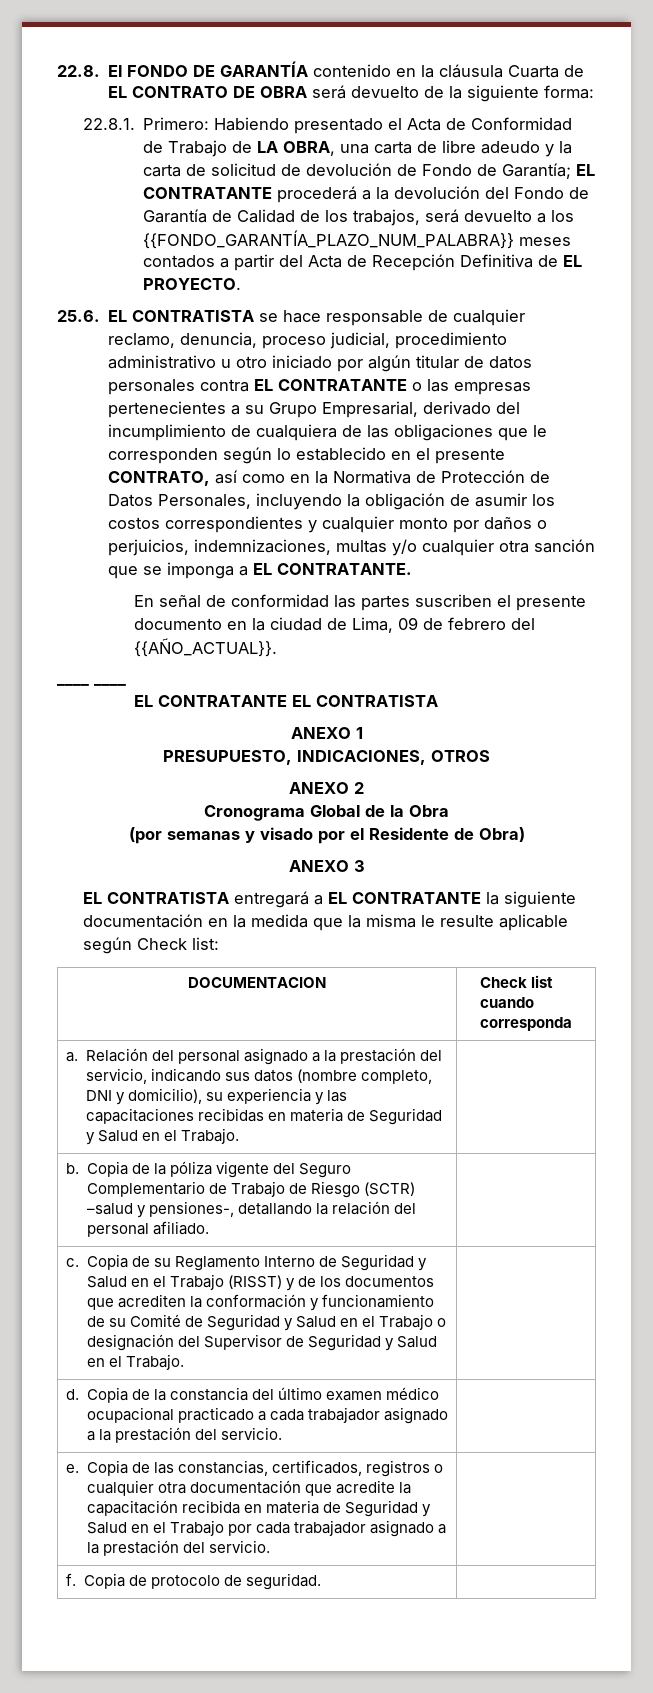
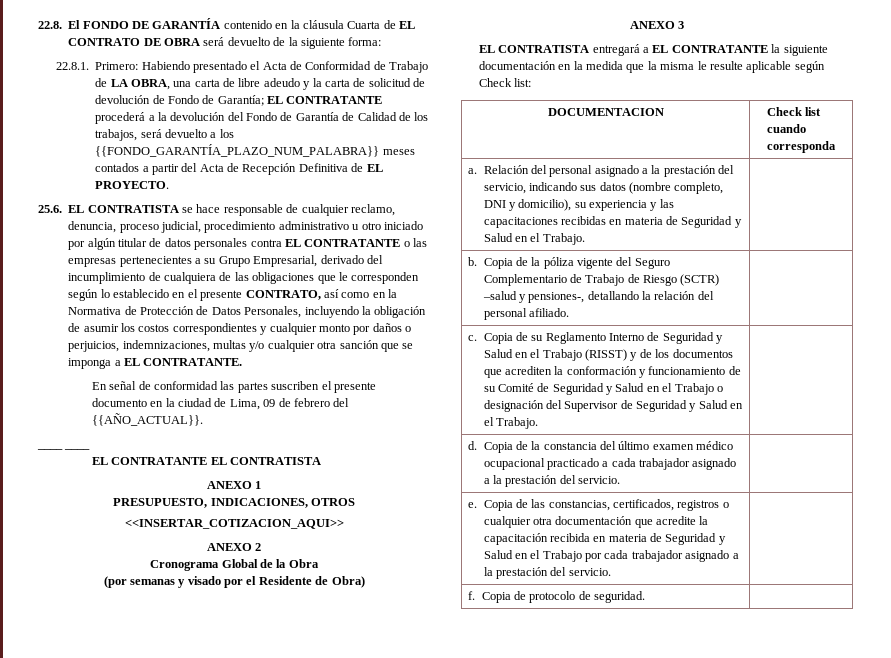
+ <<INSERTAR_COTIZACION_AQUI>>

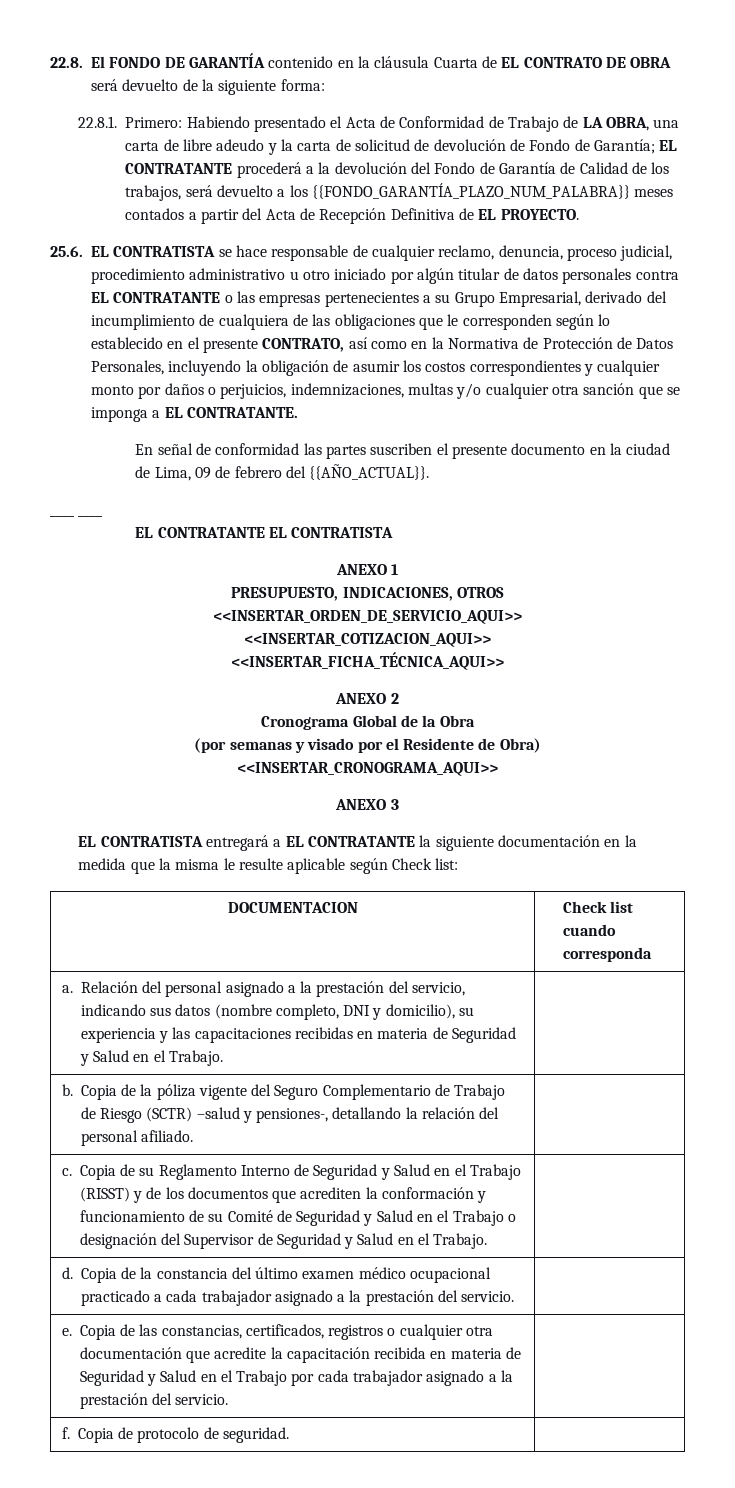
+ <<INSERTAR_ORDEN_DE_SERVICIO_AQUI>>
+ <<INSERTAR_FICHA_TÉCNICA_AQUI>>
+ <<INSERTAR_CRONOGRAMA_AQUI>>

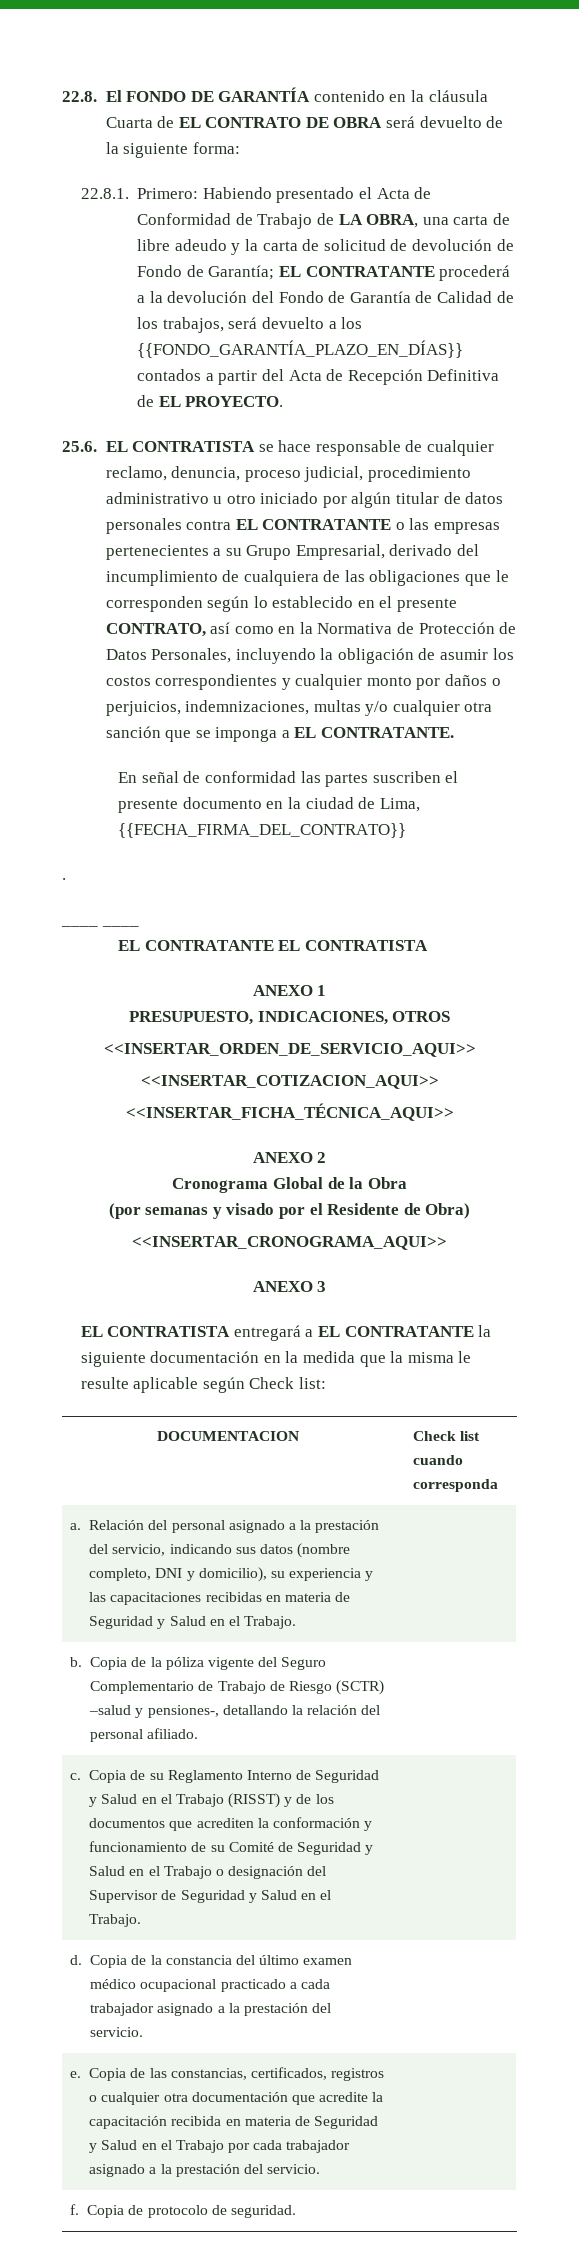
- 22.8.1. Primero: Habiendo presentado el Acta de Conformidad de Trabajo de LA OBRA, una carta de libre adeudo y la carta de solicitud de devolución de Fondo de Garantía; EL CONTRATANTE procederá a la devolución del Fondo de Garantía de Calidad de los trabajos, será devuelto a los {{FONDO_GARANTÍA_PLAZO_NUM_PALABRA}} meses contados a partir del Acta de Recepción Definitiva de EL PROYECTO.
+ 22.8.1. Primero: Habiendo presentado el Acta de Conformidad de Trabajo de LA OBRA, una carta de libre adeudo y la carta de solicitud de devolución de Fondo de Garantía; EL CONTRATANTE procederá a la devolución del Fondo de Garantía de Calidad de los trabajos, será devuelto a los {{FONDO_GARANTÍA_PLAZO_EN_DÍAS}} contados a partir del Acta de Recepción Definitiva de EL PROYECTO.
- En señal de conformidad las partes suscriben el presente documento en la ciudad de Lima, 09 de febrero del {{AÑO_ACTUAL}}.
+ En señal de conformidad las partes suscriben el presente documento en la ciudad de Lima, {{FECHA_FIRMA_DEL_CONTRATO}}
+ .

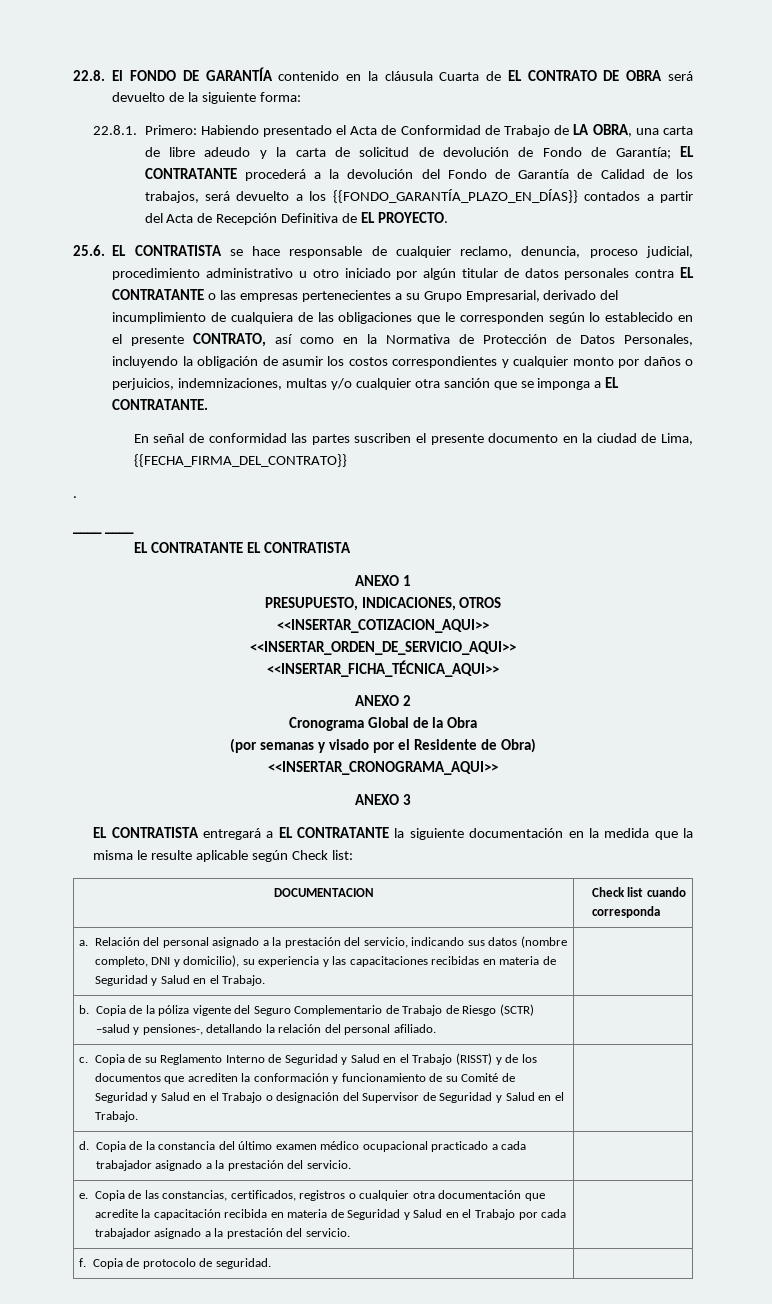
+ <<INSERTAR_COTIZACION_AQUI>>
- <<INSERTAR_COTIZACION_AQUI>>

